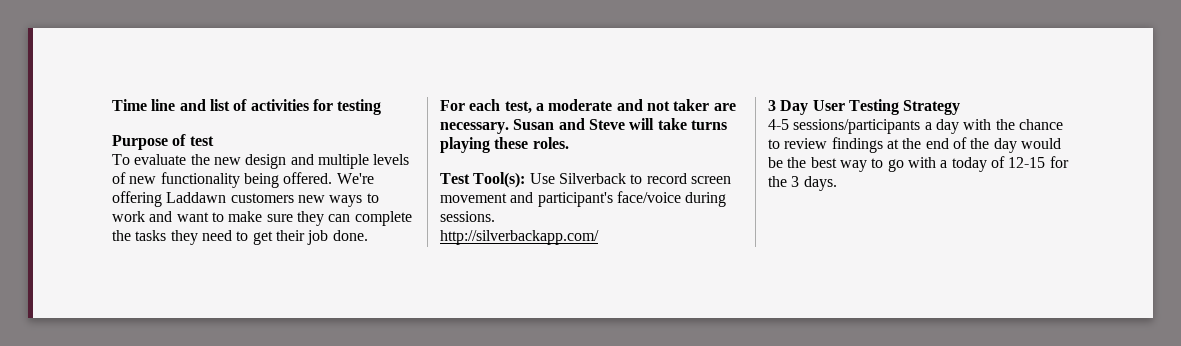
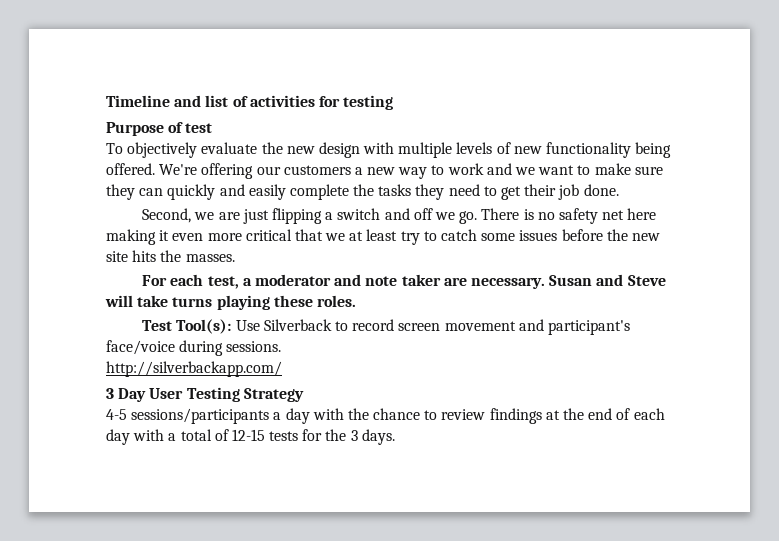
- Time line and list of activities for testing
+ Timeline and list of activities for testing
- To evaluate the new design and multiple levels of new functionality being offered.
+ To objectively evaluate the new design with multiple levels of new functionality being offered.
- We're offering Laddawn customers new ways to work and want to make sure they can complete the tasks they need to get their job done.
+ We're offering our customers a new way to work and we want to make sure they can quickly and easily complete the tasks they need to get their job done.
+ Second, we are just flipping a switch and off we go. There is no safety net here making it even more critical that we at least try to catch some issues before the new site hits the masses.
- For each test, a moderate and not taker are necessary.
+ For each test, a moderator and note taker are necessary.
- 4-5 sessions/participants a day with the chance to review findings at the end of the day would be the best way to go with a today of 12-15 for the 3 days.
+ 4-5 sessions/participants a day with the chance to review findings at the end of each day with a total of 12-15 tests for the 3 days.

